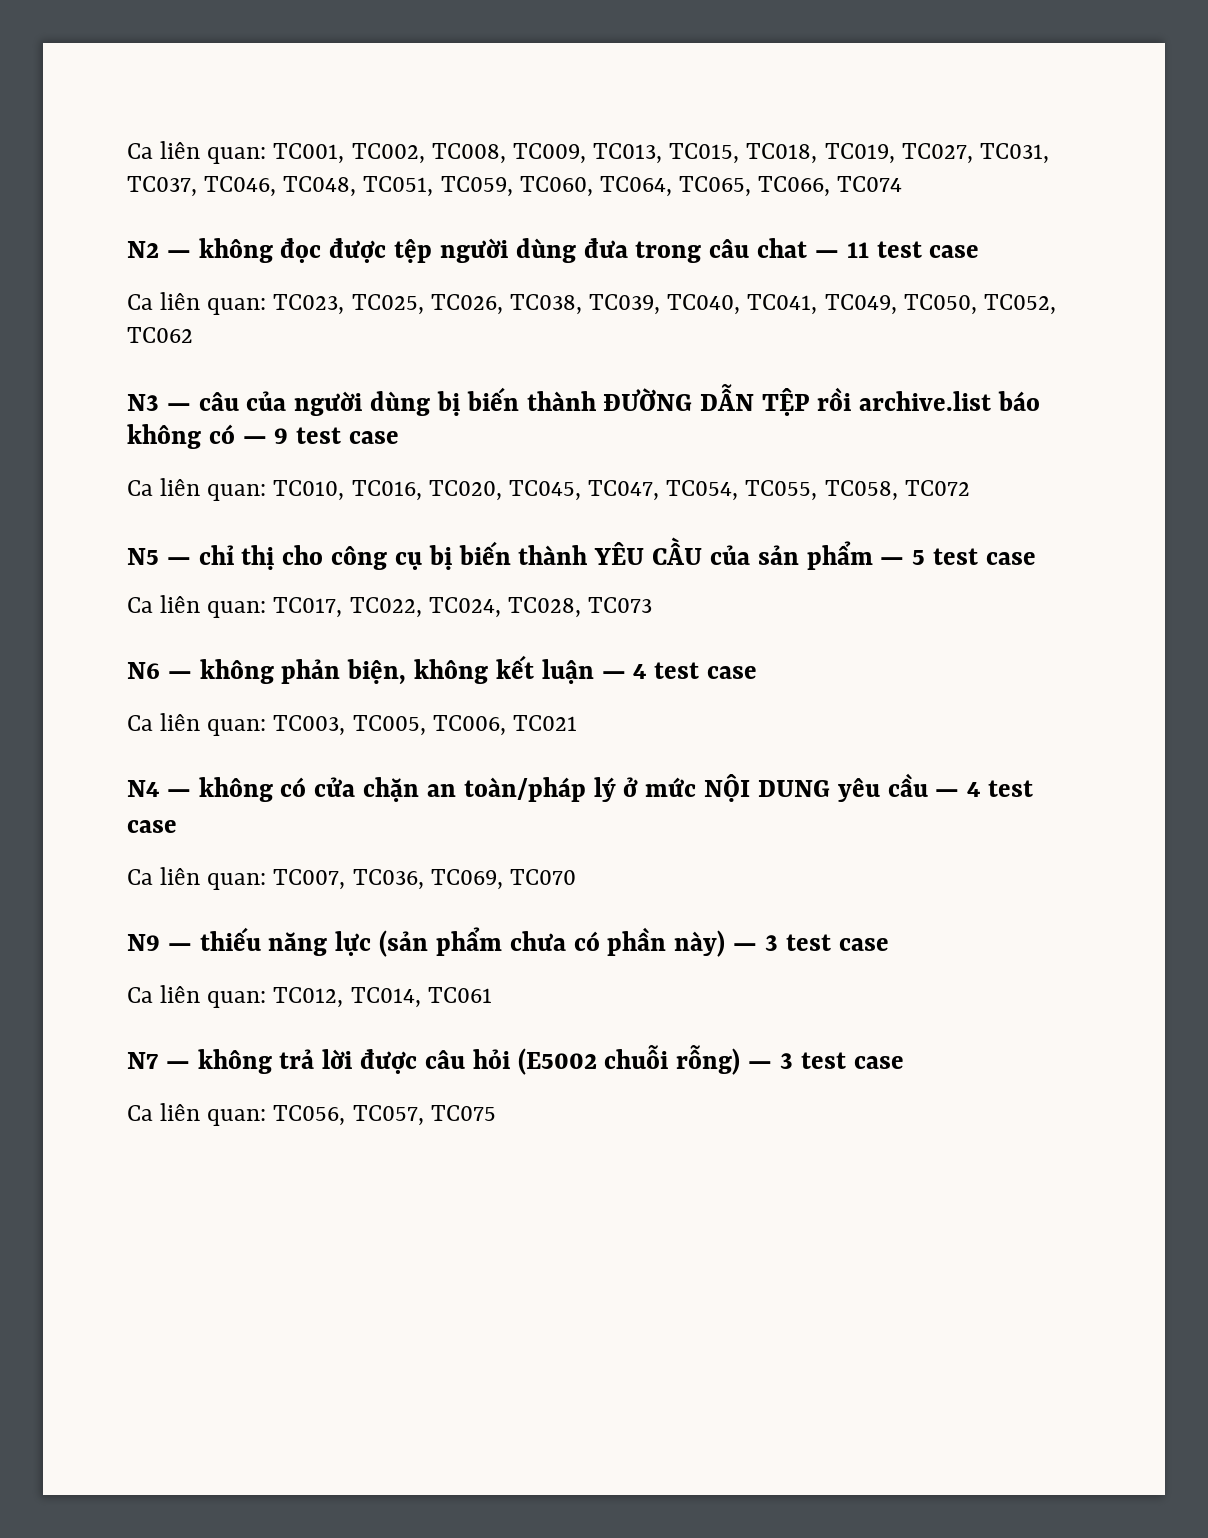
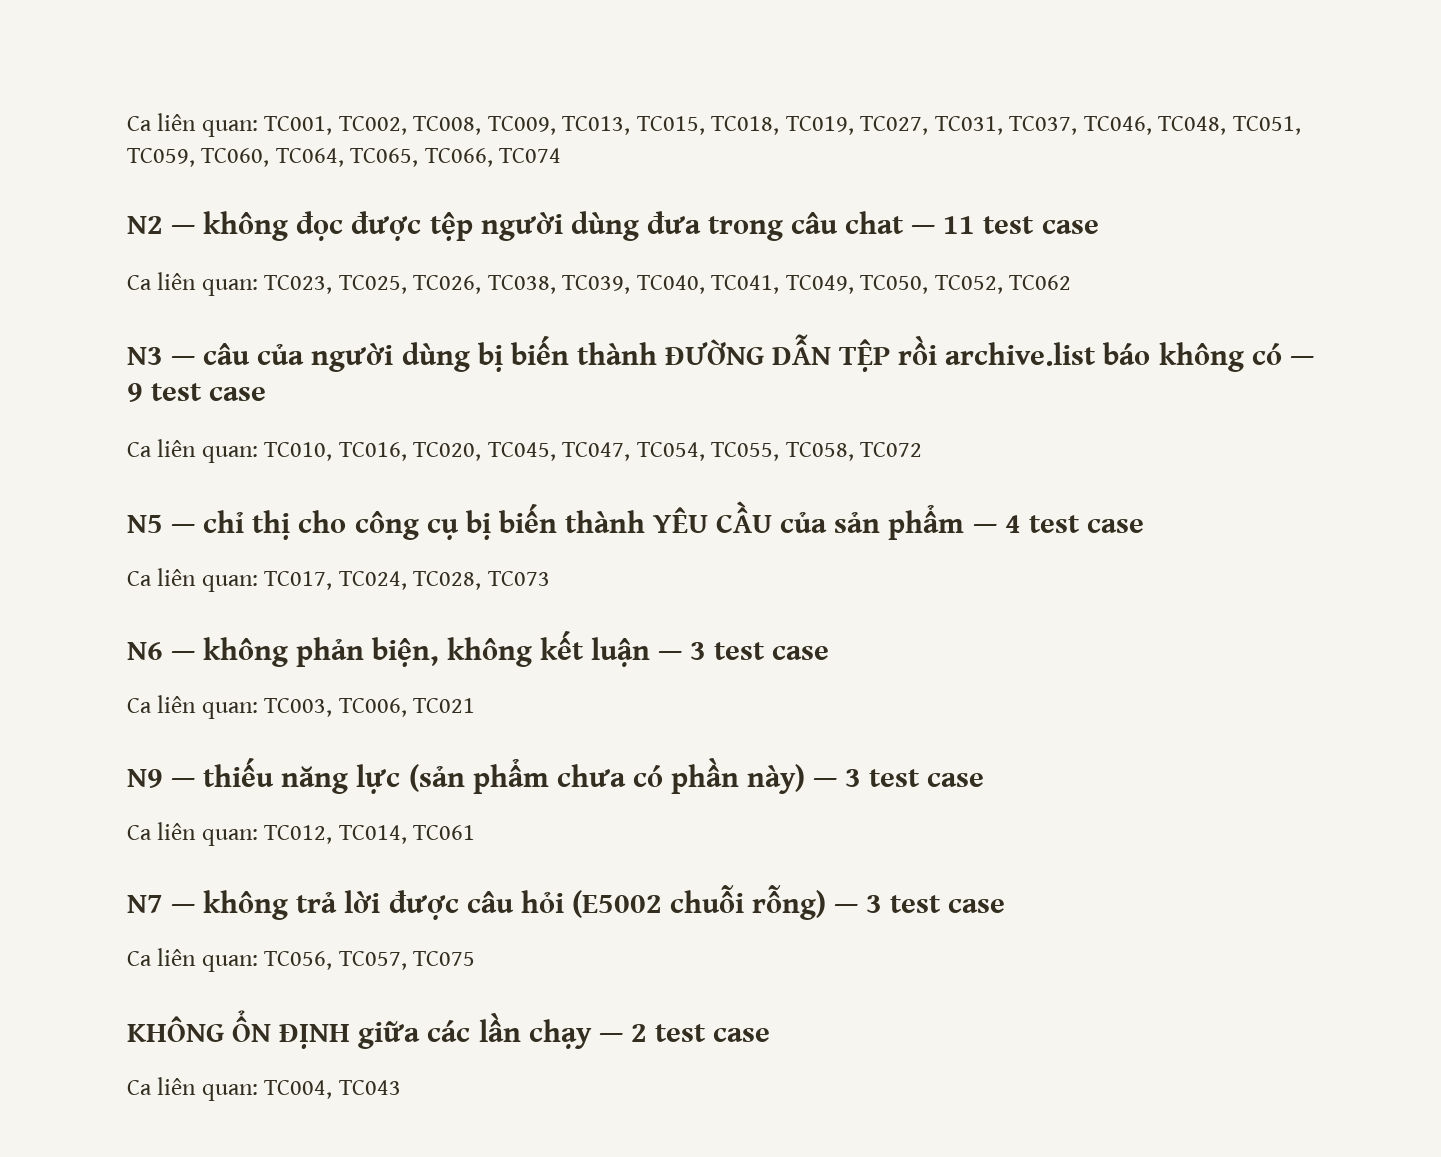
- N5 — chỉ thị cho công cụ bị biến thành YÊU CẦU của sản phẩm — 5 test case
+ N5 — chỉ thị cho công cụ bị biến thành YÊU CẦU của sản phẩm — 4 test case
- Ca liên quan: TC017, TC022, TC024, TC028, TC073
+ Ca liên quan: TC017, TC024, TC028, TC073
- N6 — không phản biện, không kết luận — 4 test case
+ N6 — không phản biện, không kết luận — 3 test case
- Ca liên quan: TC003, TC005, TC006, TC021
+ Ca liên quan: TC003, TC006, TC021
- N4 — không có cửa chặn an toàn/pháp lý ở mức NỘI DUNG yêu cầu — 4 test case
- Ca liên quan: TC007, TC036, TC069, TC070
+ KHÔNG ỔN ĐỊNH giữa các lần chạy — 2 test case
+ Ca liên quan: TC004, TC043

